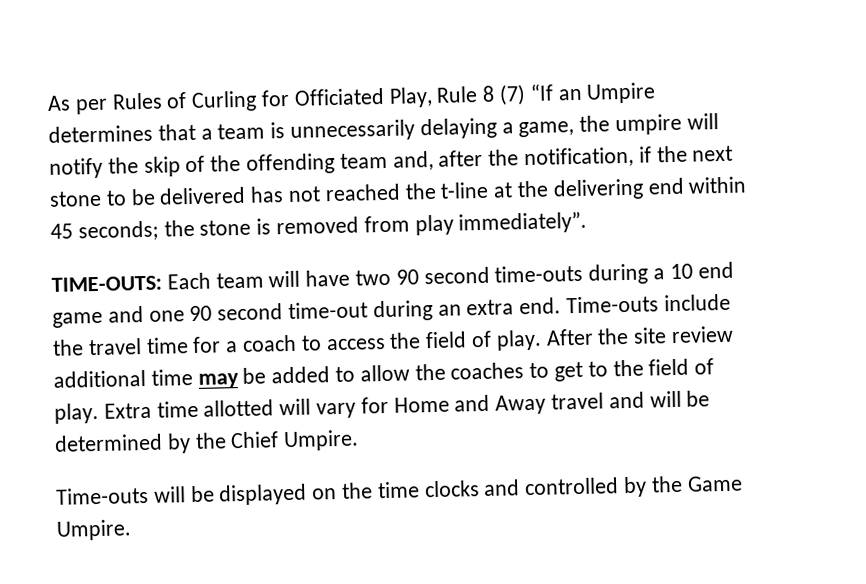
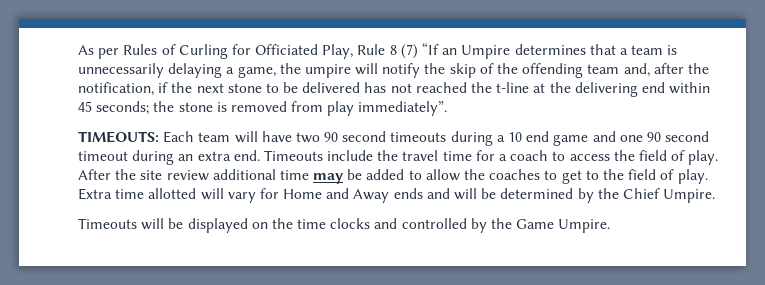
- TIME-OUTS: Each team will have two 90 second time-outs during a 10 end game and one 90 second time-out during an extra end.
+ TIMEOUTS: Each team will have two 90 second timeouts during a 10 end game and one 90 second timeout during an extra end.
- Time-outs include the travel time for a coach to access the field of play.
+ Timeouts include the travel time for a coach to access the field of play.
- Extra time allotted will vary for Home and Away travel and will be determined by the Chief Umpire.
+ Extra time allotted will vary for Home and Away ends and will be determined by the Chief Umpire.
- Time-outs will be displayed on the time clocks and controlled by the Game Umpire.
+ Timeouts will be displayed on the time clocks and controlled by the Game Umpire.

